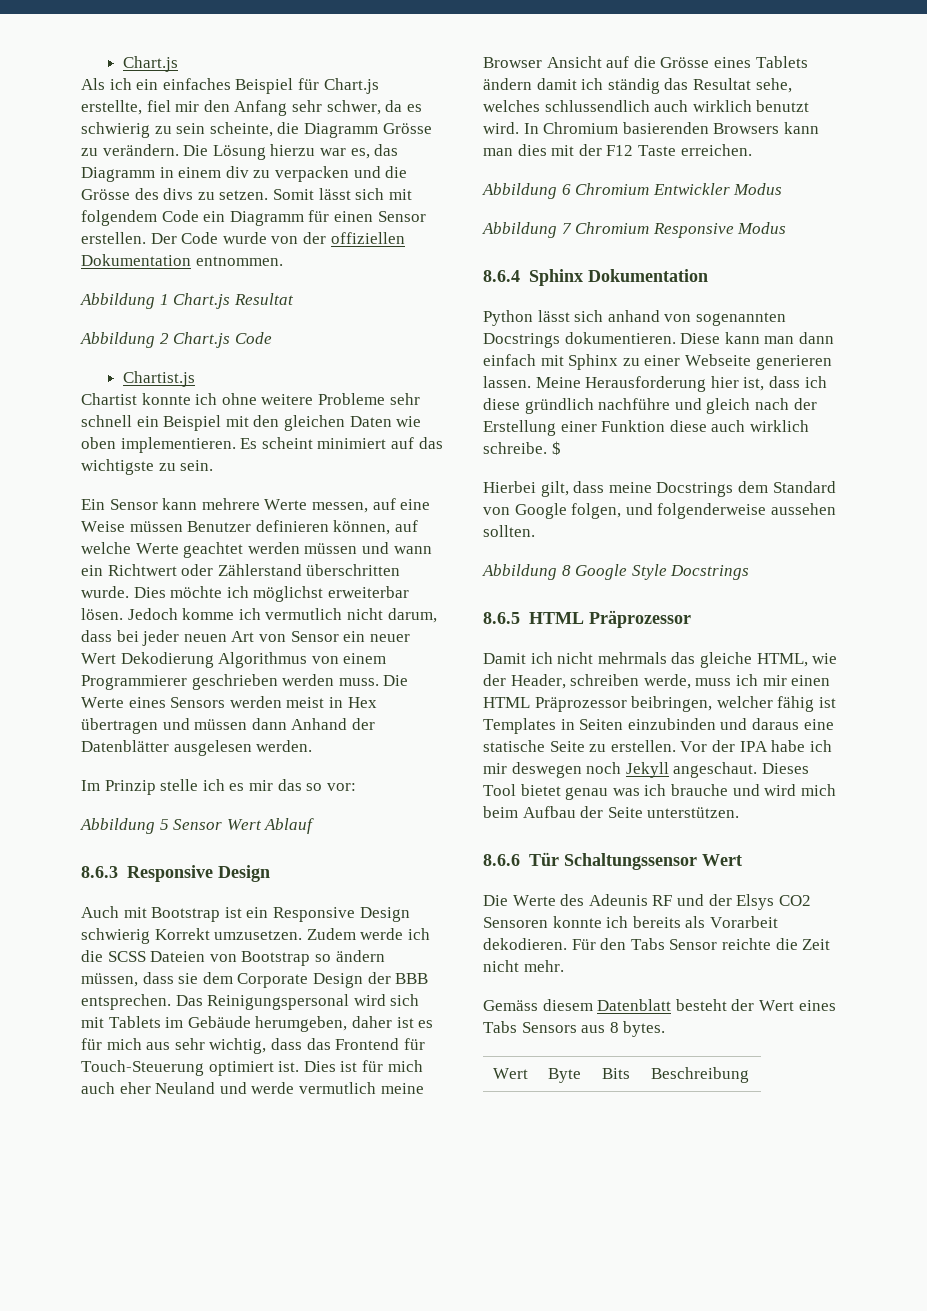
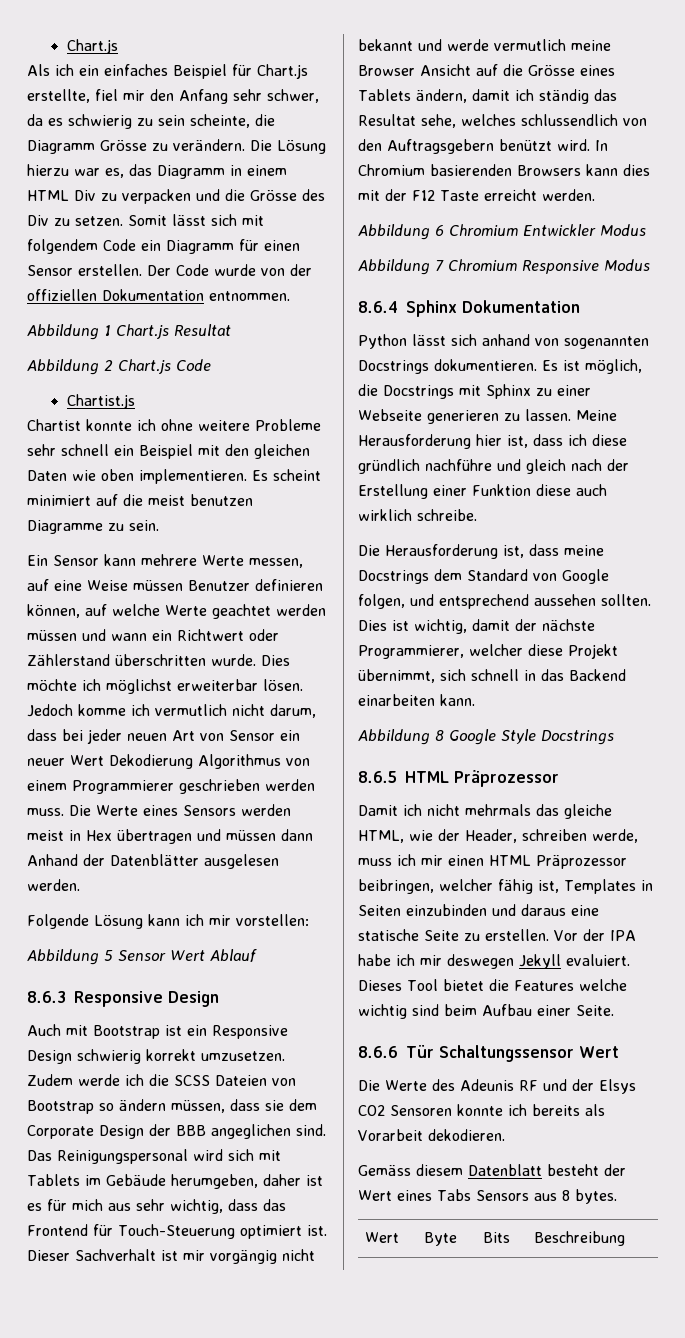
- Die Lösung hierzu war es, das Diagramm in einem div zu verpacken und die Grösse des divs zu setzen.
+ Die Lösung hierzu war es, das Diagramm in einem HTML Div zu verpacken und die Grösse des Div zu setzen.
- Es scheint minimiert auf das wichtigste zu sein.
+ Es scheint minimiert auf die meist benutzen Diagramme zu sein.
- Im Prinzip stelle ich es mir das so vor:
+ Folgende Lösung kann ich mir vorstellen:
- Auch mit Bootstrap ist ein Responsive Design schwierig Korrekt umzusetzen.
+ Auch mit Bootstrap ist ein Responsive Design schwierig korrekt umzusetzen.
- Zudem werde ich die SCSS Dateien von Bootstrap so ändern müssen, dass sie dem Corporate Design der BBB entsprechen.
+ Zudem werde ich die SCSS Dateien von Bootstrap so ändern müssen, dass sie dem Corporate Design der BBB angeglichen sind.
- Dies ist für mich auch eher Neuland und werde vermutlich meine Browser Ansicht auf die Grösse eines Tablets ändern damit ich ständig das Resultat sehe, welches schlussendlich auch wirklich benutzt wird.
+ Dieser Sachverhalt ist mir vorgängig nicht bekannt und werde vermutlich meine Browser Ansicht auf die Grösse eines Tablets ändern, damit ich ständig das Resultat sehe, welches schlussendlich von den Auftragsgebern benützt wird.
- In Chromium basierenden Browsers kann man dies mit der F12 Taste erreichen.
+ In Chromium basierenden Browsers kann dies mit der F12 Taste erreicht werden.
- Diese kann man dann einfach mit Sphinx zu einer Webseite generieren lassen.
+ Es ist möglich, die Docstrings mit Sphinx zu einer Webseite generieren zu lassen.
- Meine Herausforderung hier ist, dass ich diese gründlich nachführe und gleich nach der Erstellung einer Funktion diese auch wirklich schreibe. $
- Hierbei gilt, dass meine Docstrings dem Standard von Google folgen, und folgenderweise aussehen sollten.
+ Meine Herausforderung hier ist, dass ich diese gründlich nachführe und gleich nach der Erstellung einer Funktion diese auch wirklich schreibe.
+ Die Herausforderung ist, dass meine Docstrings dem Standard von Google folgen, und entsprechend aussehen sollten. Dies ist wichtig, damit der nächste Programmierer, welcher diese Projekt übernimmt, sich schnell in das Backend einarbeiten kann.
- Damit ich nicht mehrmals das gleiche HTML, wie der Header, schreiben werde, muss ich mir einen HTML Präprozessor beibringen, welcher fähig ist Templates in Seiten einzubinden und daraus eine statische Seite zu erstellen.
+ Damit ich nicht mehrmals das gleiche HTML, wie der Header, schreiben werde, muss ich mir einen HTML Präprozessor beibringen, welcher fähig ist, Templates in Seiten einzubinden und daraus eine statische Seite zu erstellen.
- Vor der IPA habe ich mir deswegen noch Jekyll angeschaut. Dieses Tool bietet genau was ich brauche und wird mich beim Aufbau der Seite unterstützen.
+ Vor der IPA habe ich mir deswegen Jekyll evaluiert. Dieses Tool bietet die Features welche wichtig sind beim Aufbau einer Seite.
- Für den Tabs Sensor reichte die Zeit nicht mehr.

